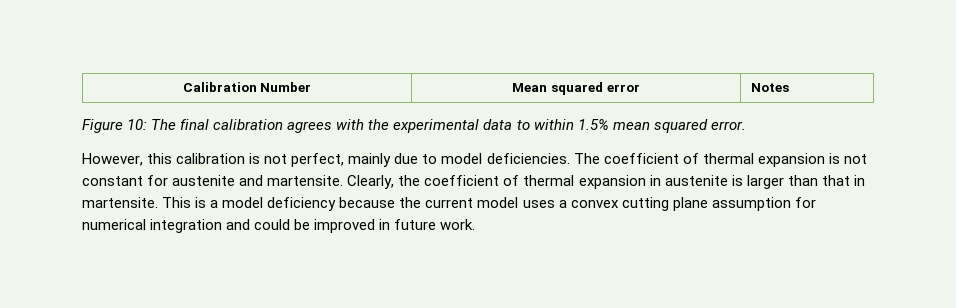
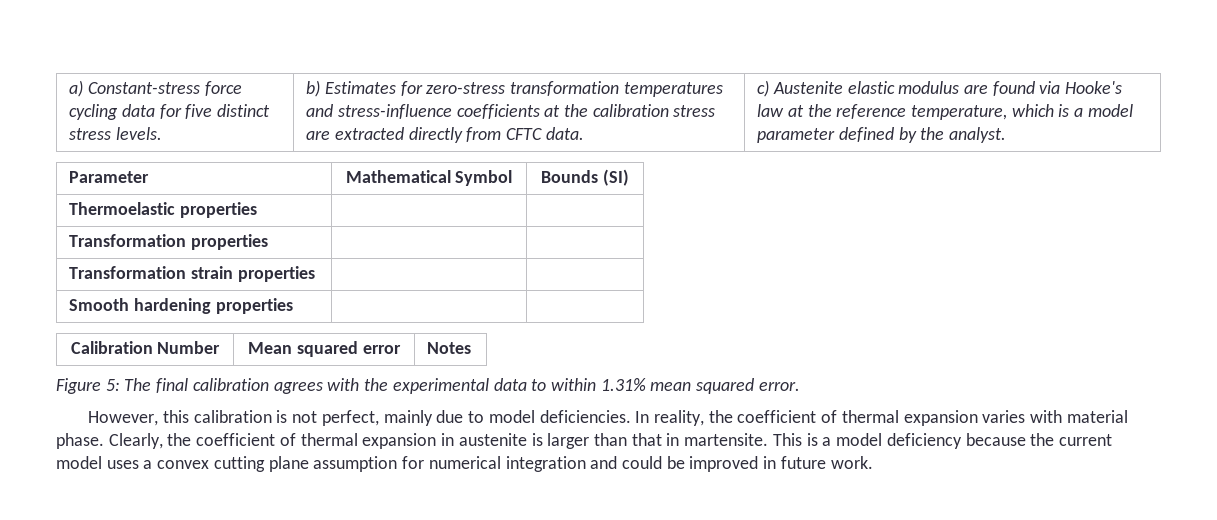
+ a) Constant-stress force cycling data for five distinct stress levels. | b) Estimates for zero-stress transformation temperatures and stress-influence coefficients at the calibration stress are extracted directly from CFTC data. | c) Austenite elastic modulus are found via Hooke's law at the reference temperature, which is a model parameter defined by the analyst.
+ Parameter | Mathematical Symbol | Bounds (SI)
+ Thermoelastic properties | |
+ Transformation properties | |
+ Transformation strain properties | |
+ Smooth hardening properties | |
- Figure 10: The final calibration agrees with the experimental data to within 1.5% mean squared error.
+ Figure 5: The final calibration agrees with the experimental data to within 1.31% mean squared error.
- The coefficient of thermal expansion is not constant for austenite and martensite.
+ In reality, the coefficient of thermal expansion varies with material phase.

